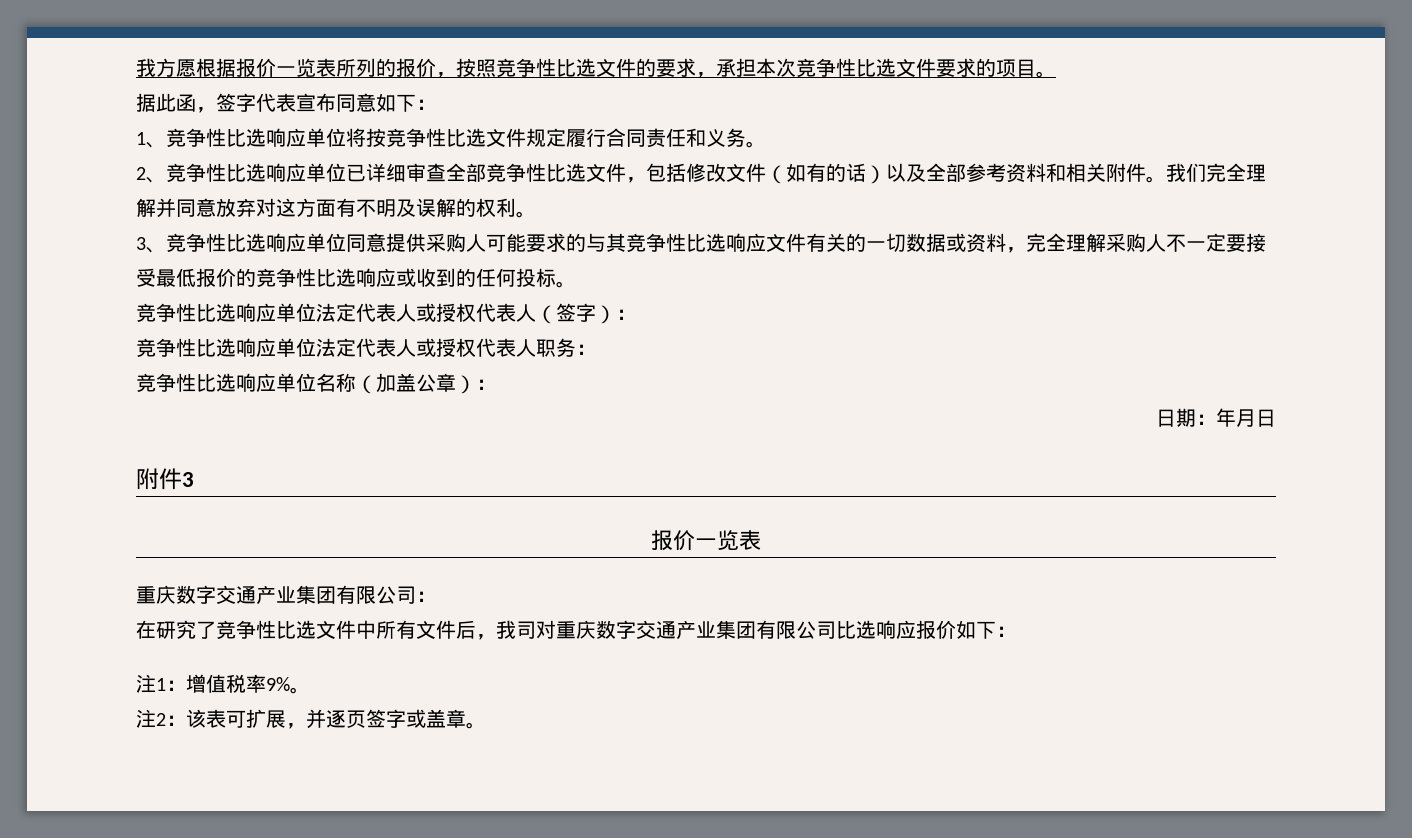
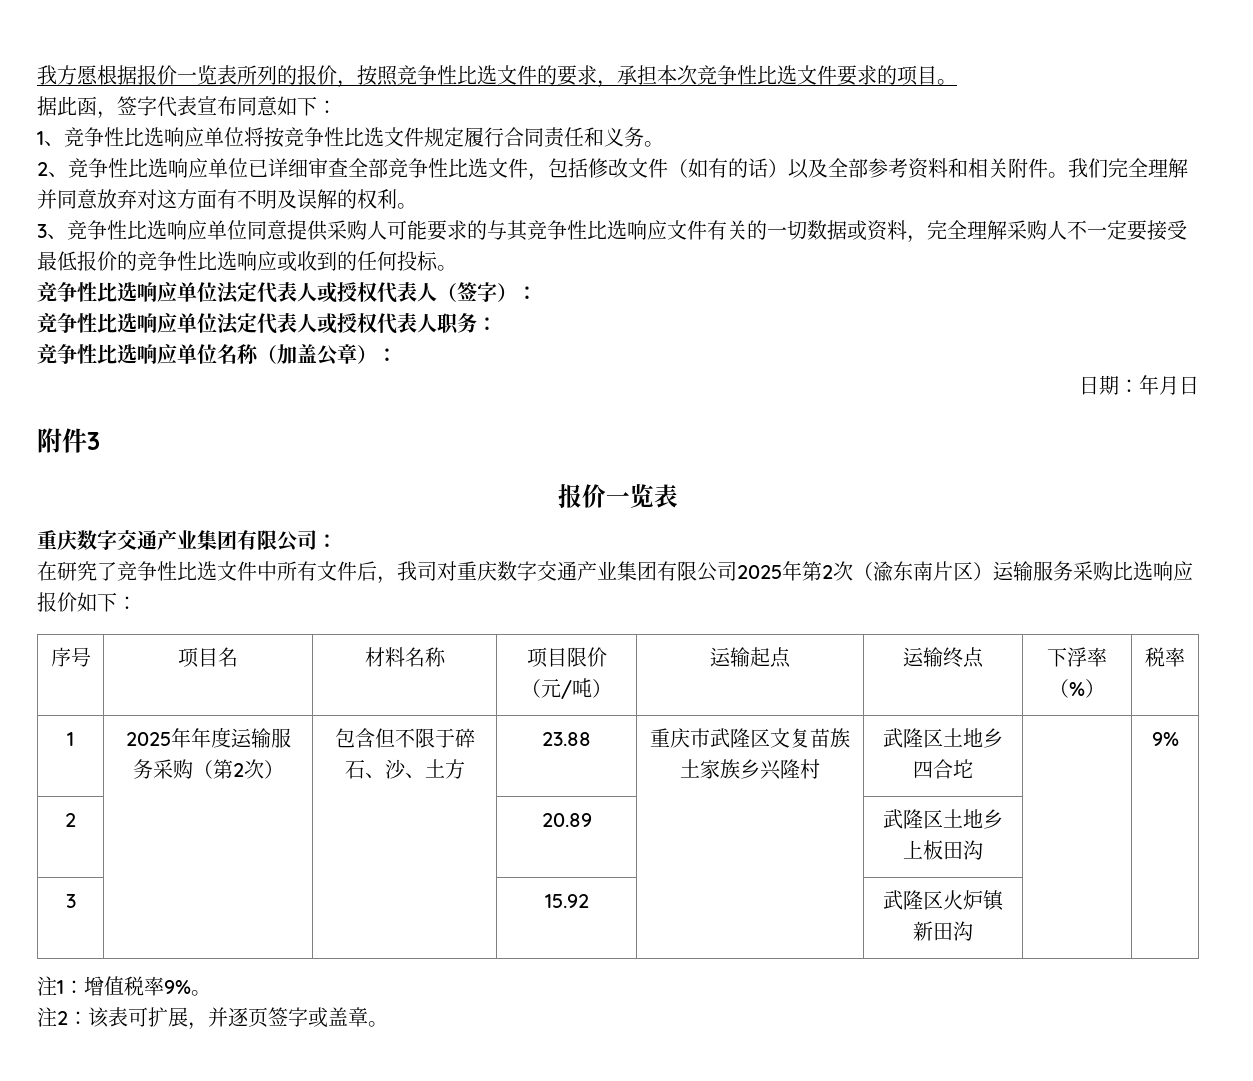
- 在研究了竞争性比选文件中所有文件后，我司对重庆数字交通产业集团有限公司比选响应报价如下：
+ 在研究了竞争性比选文件中所有文件后，我司对重庆数字交通产业集团有限公司2025年第2次（渝东南片区）运输服务采购比选响应报价如下：
+ 序号 | 项目名 | 材料名称 | 项目限价（元/吨） | 运输起点 | 运输终点 | 下浮率（%） | 税率
+ 1 | 2025年年度运输服务采购（第2次） | 包含但不限于碎石、沙、土方 | 23.88 | 重庆市武隆区文复苗族土家族乡兴隆村 | 武隆区土地乡四合坨 | | 9%
+ 2 | | | 20.89 | | 武隆区土地乡上板田沟 | |
+ 3 | | | 15.92 | | 武隆区火炉镇新田沟 | |

